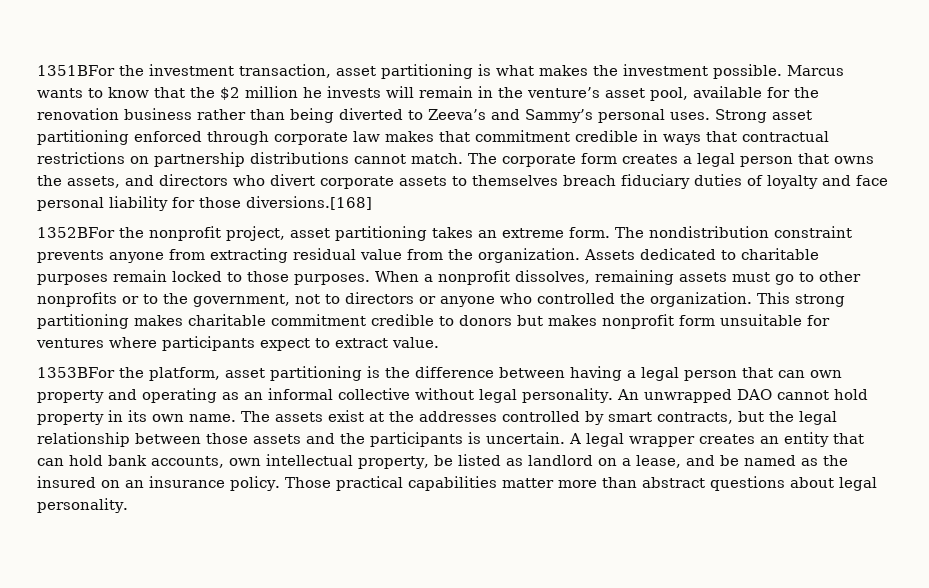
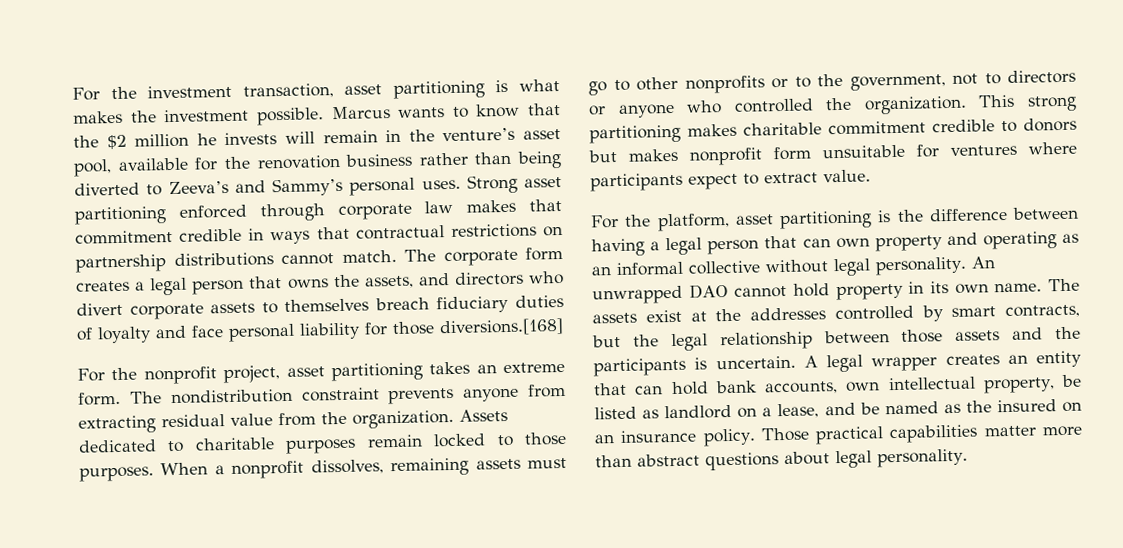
- 1351BFor the investment transaction, asset partitioning is what makes the investment possible.
+ For the investment transaction, asset partitioning is what makes the investment possible.
- 1352BFor the nonprofit project, asset partitioning takes an extreme form.
+ For the nonprofit project, asset partitioning takes an extreme form.
- 1353BFor the platform, asset partitioning is the difference between having a legal person that can own property and operating as an informal collective without legal personality.
+ For the platform, asset partitioning is the difference between having a legal person that can own property and operating as an informal collective without legal personality.

